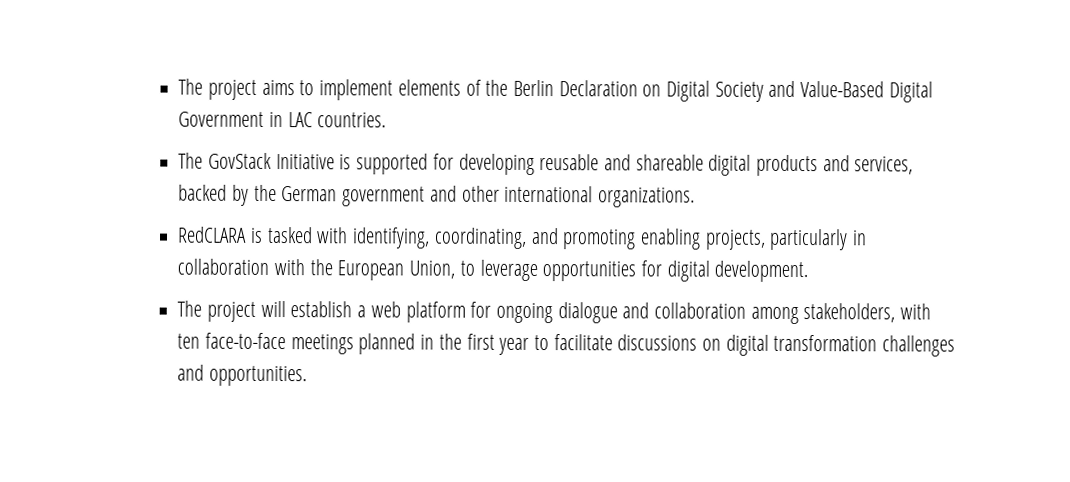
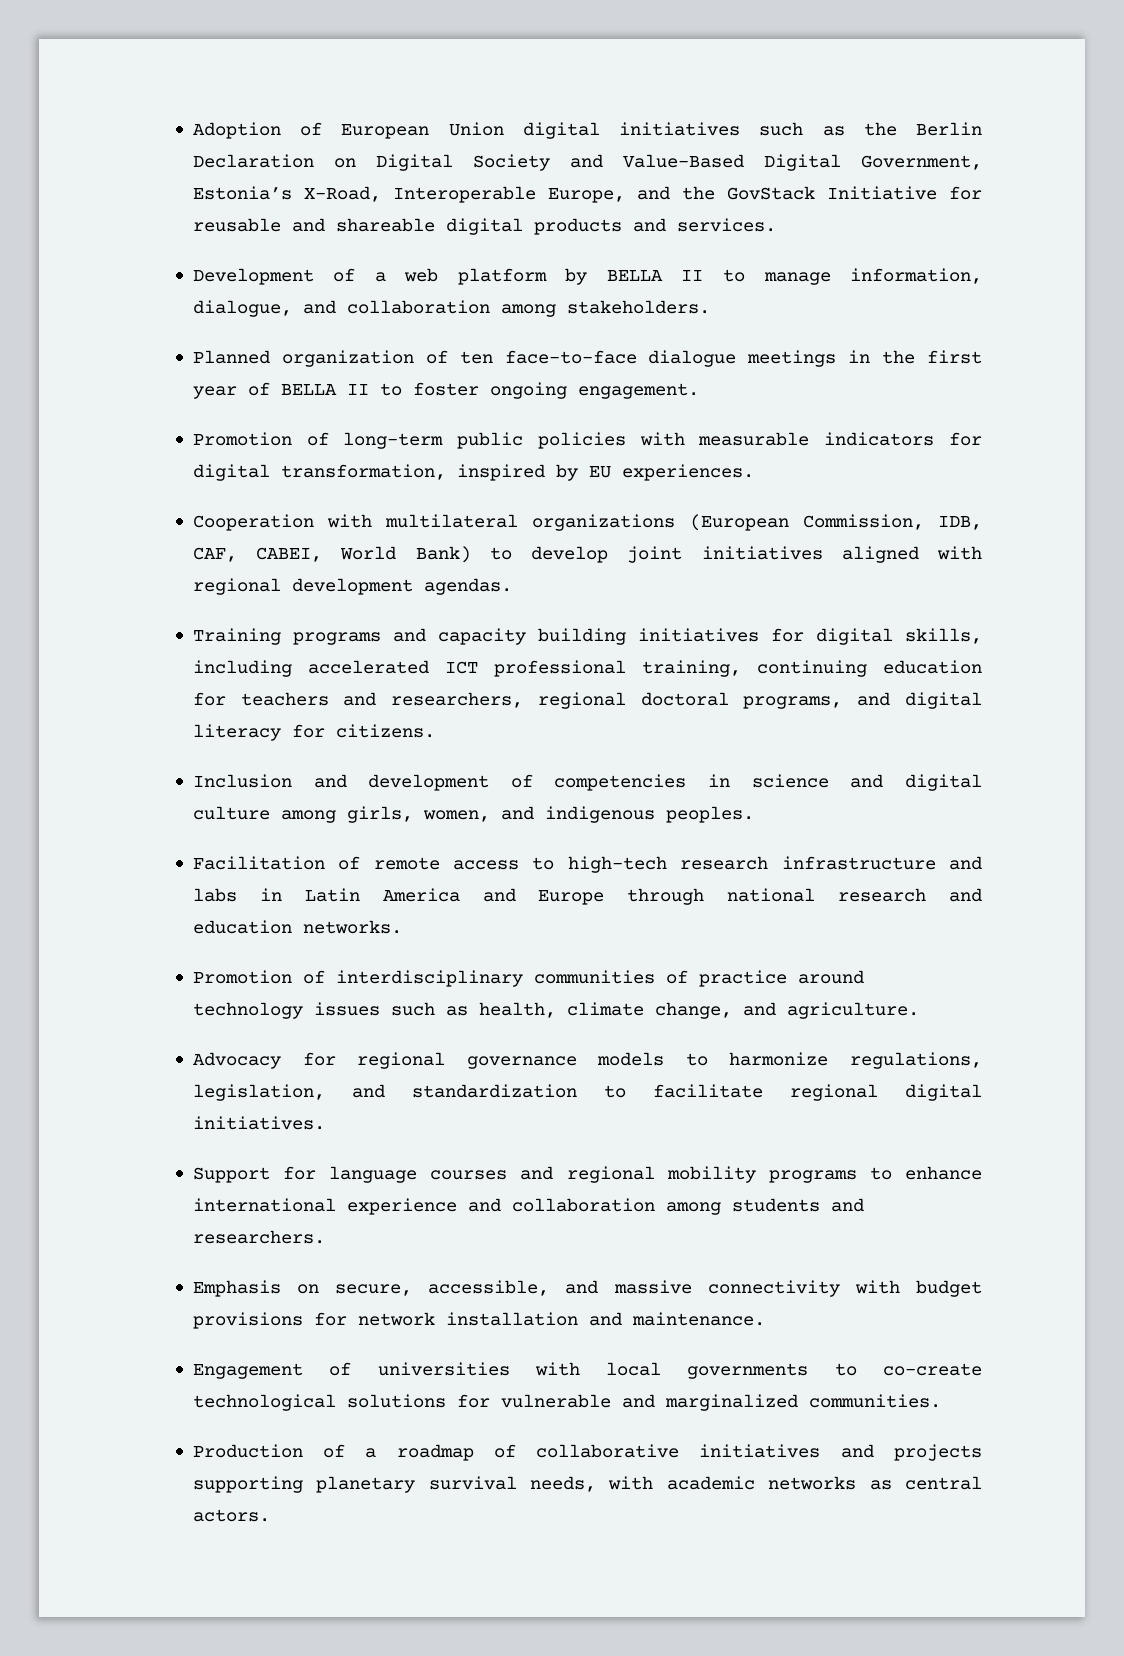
- The project aims to implement elements of the Berlin Declaration on Digital Society and Value-Based Digital Government in LAC countries.
- The GovStack Initiative is supported for developing reusable and shareable digital products and services, backed by the German government and other international organizations.
- RedCLARA is tasked with identifying, coordinating, and promoting enabling projects, particularly in collaboration with the European Union, to leverage opportunities for digital development.
- The project will establish a web platform for ongoing dialogue and collaboration among stakeholders, with ten face-to-face meetings planned in the first year to facilitate discussions on digital transformation challenges and opportunities.
+ Adoption of European Union digital initiatives such as the Berlin Declaration on Digital Society and Value-Based Digital Government, Estonia’s X-Road, Interoperable Europe, and the GovStack Initiative for reusable and shareable digital products and services.
+ Development of a web platform by BELLA II to manage information, dialogue, and collaboration among stakeholders.
+ Planned organization of ten face-to-face dialogue meetings in the first year of BELLA II to foster ongoing engagement.
+ Promotion of long-term public policies with measurable indicators for digital transformation, inspired by EU experiences.
+ Cooperation with multilateral organizations (European Commission, IDB, CAF, CABEI, World Bank) to develop joint initiatives aligned with regional development agendas.
+ Training programs and capacity building initiatives for digital skills, including accelerated ICT professional training, continuing education for teachers and researchers, regional doctoral programs, and digital literacy for citizens.
+ Inclusion and development of competencies in science and digital culture among girls, women, and indigenous peoples.
+ Facilitation of remote access to high-tech research infrastructure and labs in Latin America and Europe through national research and education networks.
+ Promotion of interdisciplinary communities of practice around technology issues such as health, climate change, and agriculture.
+ Advocacy for regional governance models to harmonize regulations, legislation, and standardization to facilitate regional digital initiatives.
+ Support for language courses and regional mobility programs to enhance international experience and collaboration among students and researchers.
+ Emphasis on secure, accessible, and massive connectivity with budget provisions for network installation and maintenance.
+ Engagement of universities with local governments to co-create technological solutions for vulnerable and marginalized communities.
+ Production of a roadmap of collaborative initiatives and projects supporting planetary survival needs, with academic networks as central actors.

